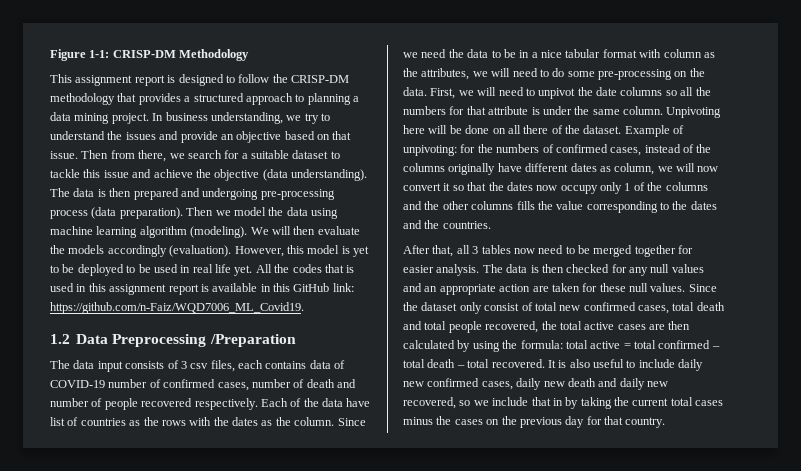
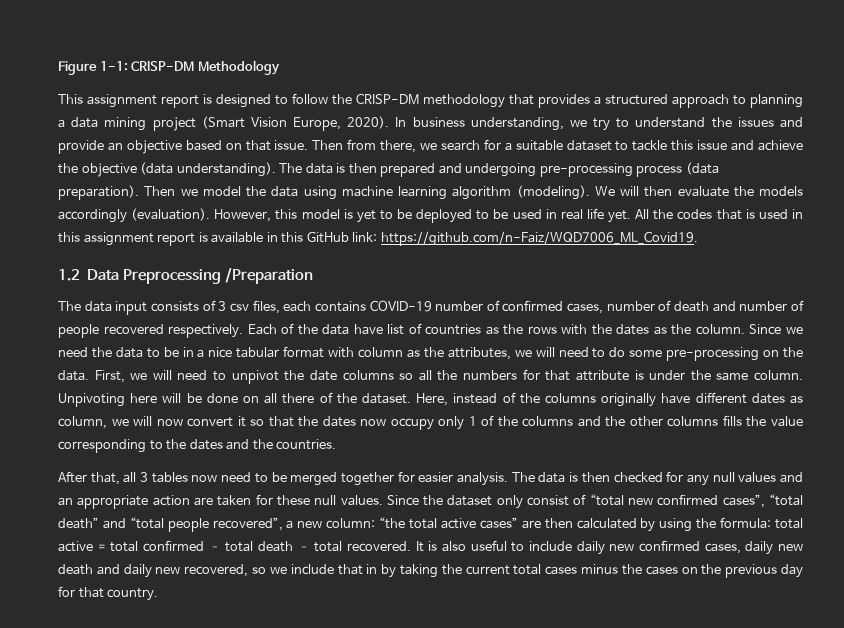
- This assignment report is designed to follow the CRISP-DM methodology that provides a structured approach to planning a data mining project.
+ This assignment report is designed to follow the CRISP-DM methodology that provides a structured approach to planning a data mining project (Smart Vision Europe, 2020).
- The data input consists of 3 csv files, each contains data of COVID-19 number of confirmed cases, number of death and number of people recovered respectively.
+ The data input consists of 3 csv files, each contains COVID-19 number of confirmed cases, number of death and number of people recovered respectively.
- Example of unpivoting: for the numbers of confirmed cases, instead of the columns originally have different dates as column, we will now convert it so that the dates now occupy only 1 of the columns and the other columns fills the value corresponding to the dates and the countries.
+ Here, instead of the columns originally have different dates as column, we will now convert it so that the dates now occupy only 1 of the columns and the other columns fills the value corresponding to the dates and the countries.
- Since the dataset only consist of total new confirmed cases, total death and total people recovered, the total active cases are then calculated by using the formula: total active = total confirmed – total death – total recovered.
+ Since the dataset only consist of “total new confirmed cases”, “total death” and “total people recovered”, a new column: “the total active cases” are then calculated by using the formula: total active = total confirmed – total death – total recovered.

